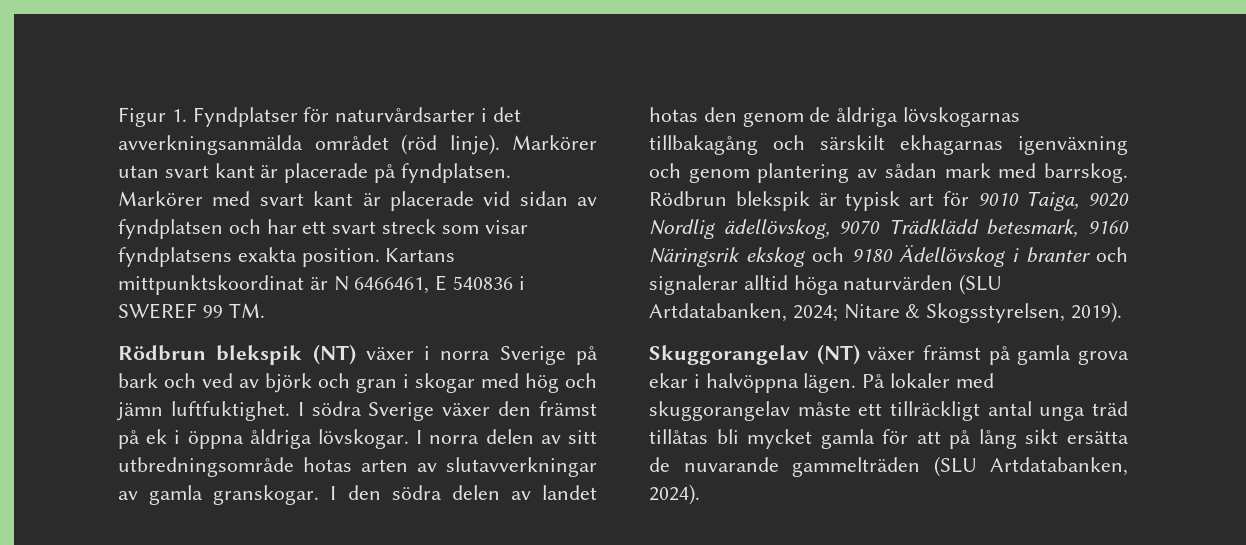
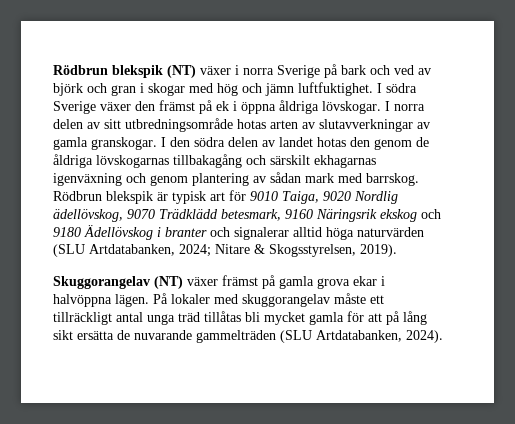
- Figur 1. Fyndplatser för naturvårdsarter i det avverkningsanmälda området (röd linje). Markörer utan svart kant är placerade på fyndplatsen. Markörer med svart kant är placerade vid sidan av fyndplatsen och har ett svart streck som visar fyndplatsens exakta position. Kartans mittpunktskoordinat är N 6466461, E 540836 i SWEREF 99 TM.

